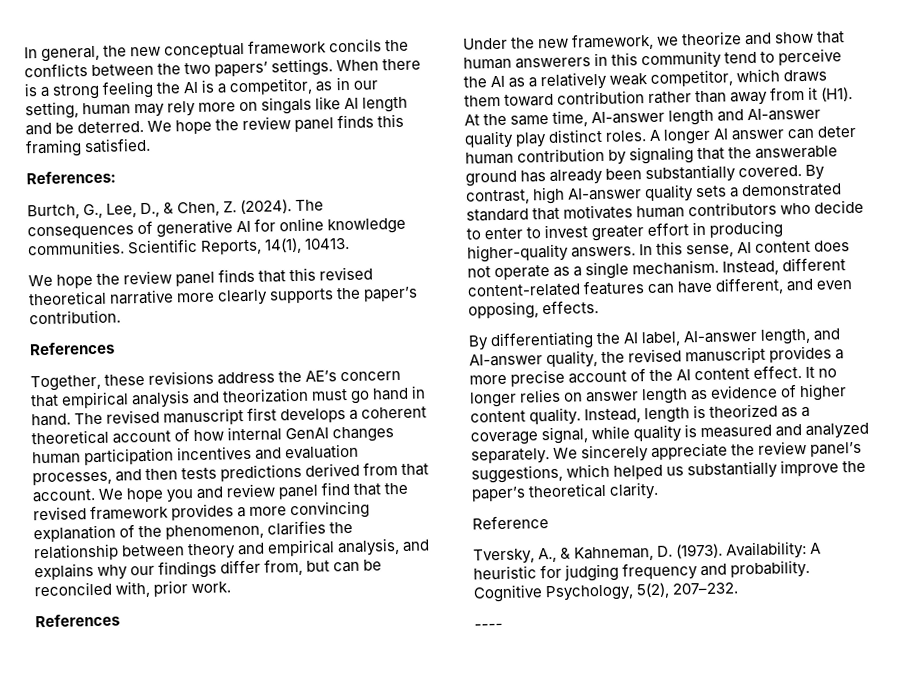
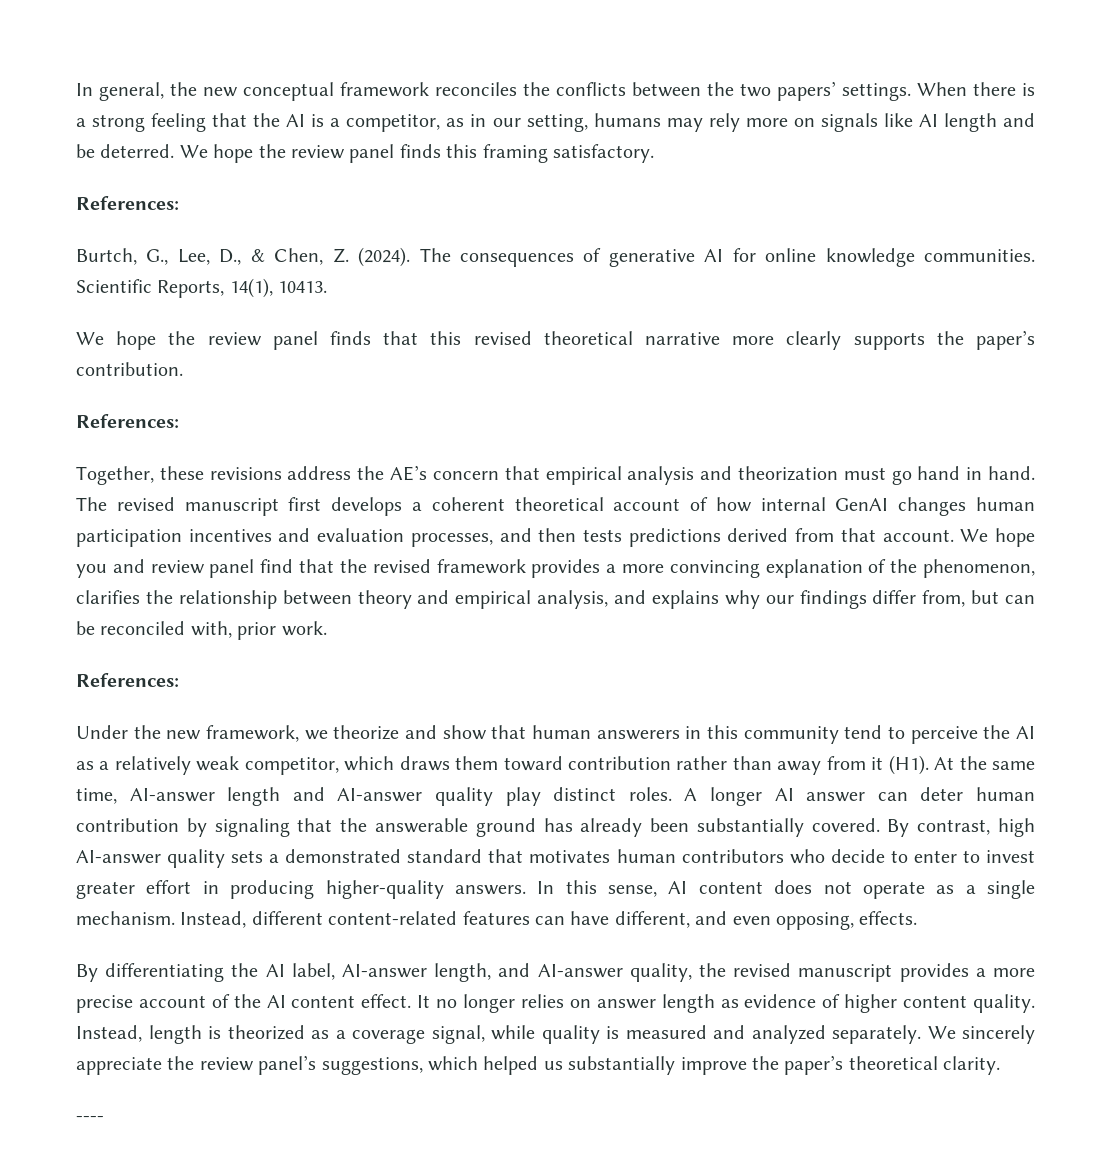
- In general, the new conceptual framework concils the conflicts between the two papers’ settings.
+ In general, the new conceptual framework reconciles the conflicts between the two papers’ settings.
- When there is a strong feeling the AI is a competitor, as in our setting, human may rely more on singals like AI length and be deterred.
+ When there is a strong feeling that the AI is a competitor, as in our setting, humans may rely more on signals like AI length and be deterred.
- We hope the review panel finds this framing satisfied.
+ We hope the review panel finds this framing satisfactory.
  We hope the review panel finds that this revised theoretical narrative more clearly supports the paper’s contribution.
- References
+ References:
  We hope you and review panel find that the revised framework provides a more convincing explanation of the phenomenon, clarifies the relationship between theory and empirical analysis, and explains why our findings differ from, but can be reconciled with, prior work.
- References
+ References:
- Reference
- Tversky, A., & Kahneman, D. (1973). Availability: A heuristic for judging frequency and probability. Cognitive Psychology, 5(2), 207–232.

